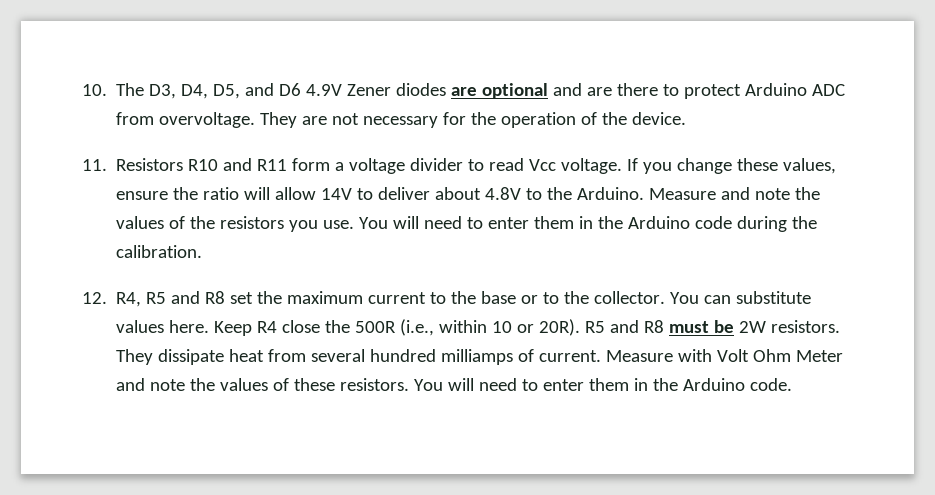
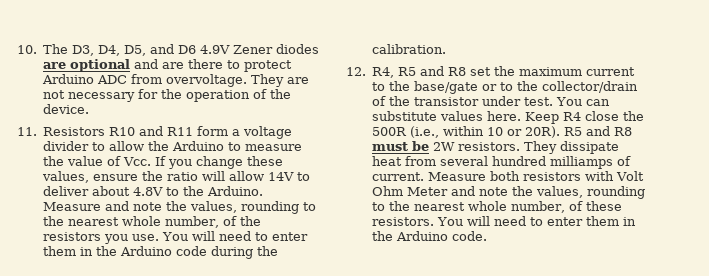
- 11. Resistors R10 and R11 form a voltage divider to read Vcc voltage. If you change these values, ensure the ratio will allow 14V to deliver about 4.8V to the Arduino.
+ 11. Resistors R10 and R11 form a voltage divider to allow the Arduino to measure the value of Vcc. If you change these values, ensure the ratio will allow 14V to deliver about 4.8V to the Arduino.
- Measure and note the values of the resistors you use.
+ Measure and note the values, rounding to the nearest whole number, of the resistors you use.
- 12. R4, R5 and R8 set the maximum current to the base or to the collector.
+ 12. R4, R5 and R8 set the maximum current to the base/gate or to the collector/drain of the transistor under test.
- Measure with Volt Ohm Meter and note the values of these resistors.
+ Measure both resistors with Volt Ohm Meter and note the values, rounding to the nearest whole number, of these resistors.

